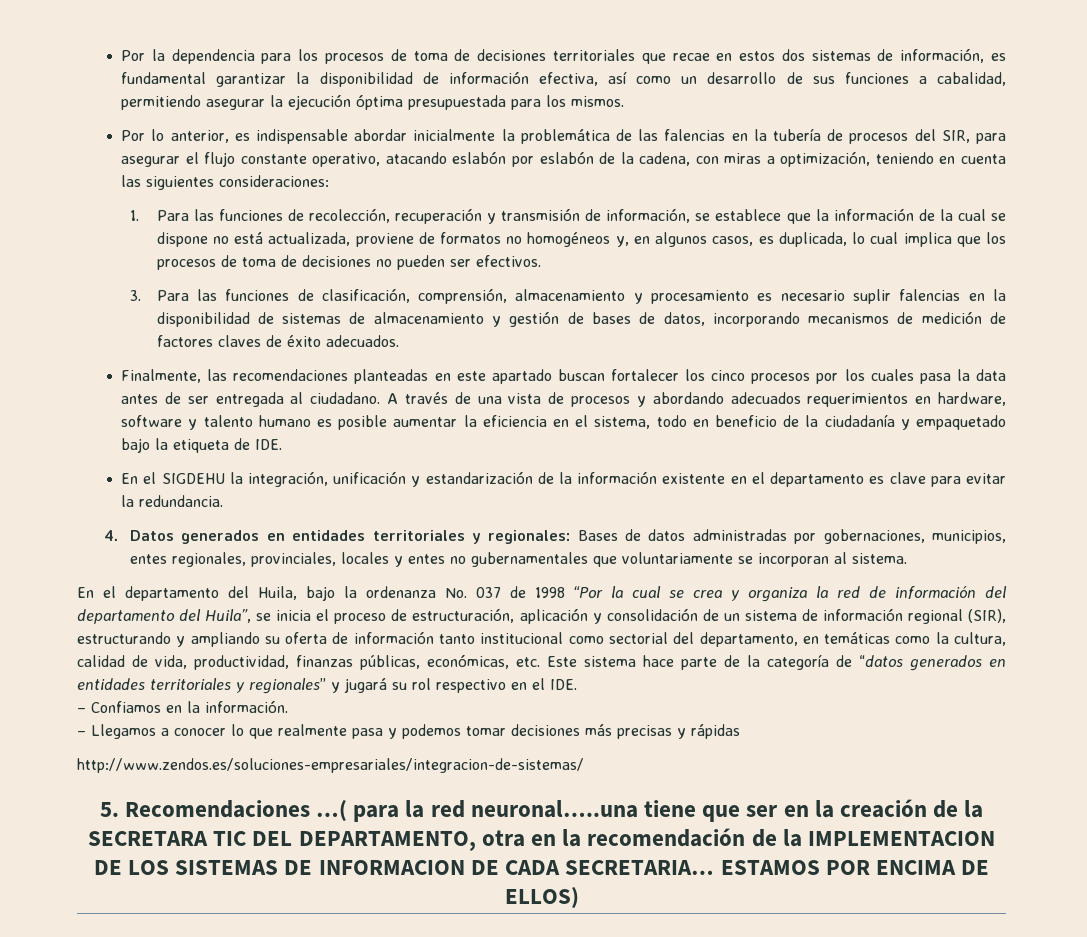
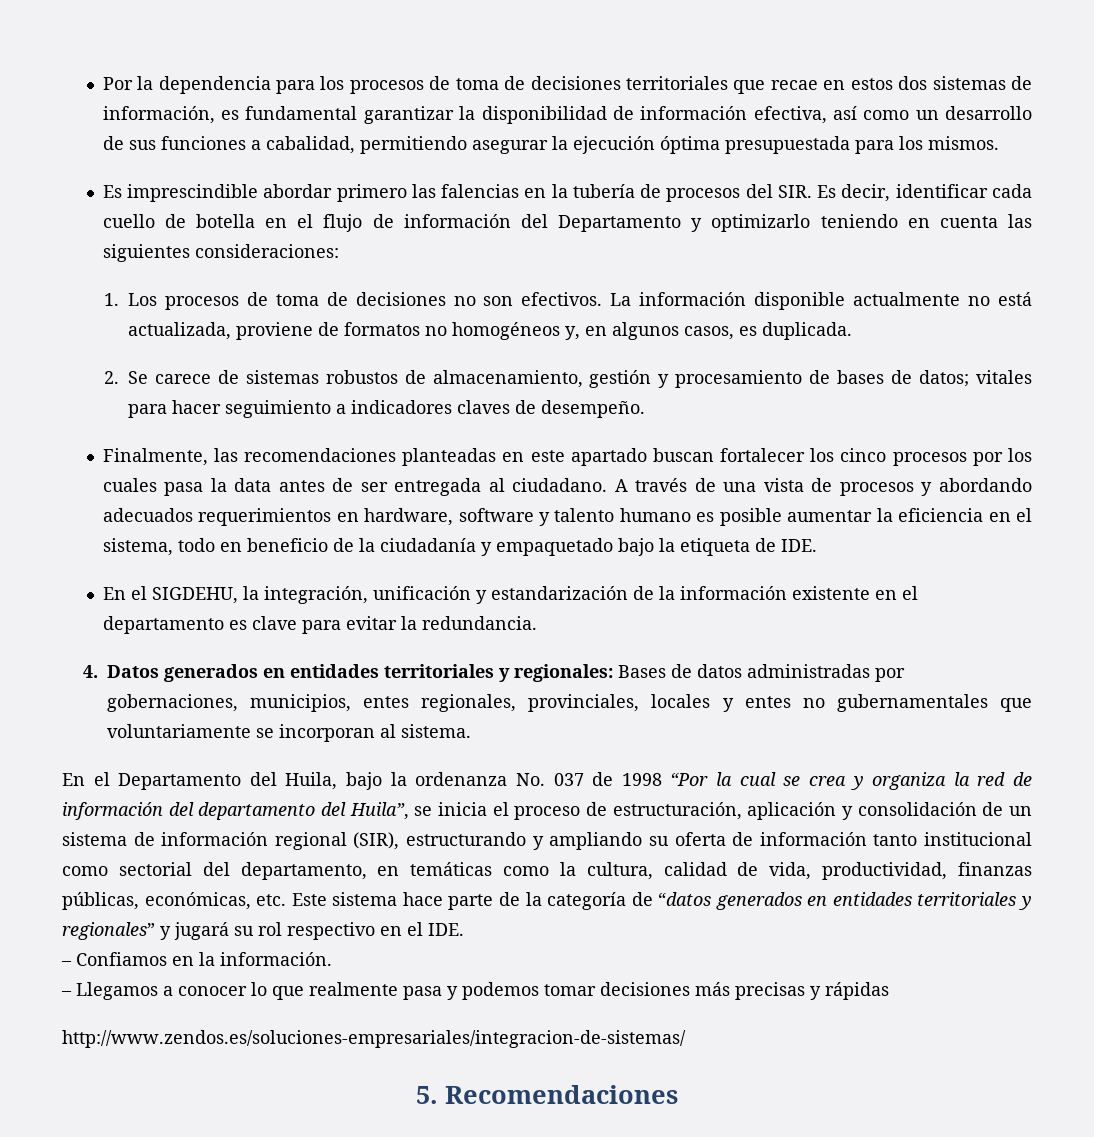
- Por lo anterior, es indispensable abordar inicialmente la problemática de las falencias en la tubería de procesos del SIR, para asegurar el flujo constante operativo, atacando eslabón por eslabón de la cadena, con miras a optimización, teniendo en cuenta las siguientes consideraciones:
+ Es imprescindible abordar primero las falencias en la tubería de procesos del SIR. Es decir, identificar cada cuello de botella en el flujo de información del Departamento y optimizarlo teniendo en cuenta las siguientes consideraciones:
- 1. Para las funciones de recolección, recuperación y transmisión de información, se establece que la información de la cual se dispone no está actualizada, proviene de formatos no homogéneos y, en algunos casos, es duplicada, lo cual implica que los procesos de toma de decisiones no pueden ser efectivos.
- 3. Para las funciones de clasificación, comprensión, almacenamiento y procesamiento es necesario suplir falencias en la disponibilidad de sistemas de almacenamiento y gestión de bases de datos, incorporando mecanismos de medición de factores claves de éxito adecuados.
+ 1. Los procesos de toma de decisiones no son efectivos. La información disponible actualmente no está actualizada, proviene de formatos no homogéneos y, en algunos casos, es duplicada.
+ 2. Se carece de sistemas robustos de almacenamiento, gestión y procesamiento de bases de datos; vitales para hacer seguimiento a indicadores claves de desempeño.
- En el SIGDEHU la integración, unificación y estandarización de la información existente en el departamento es clave para evitar la redundancia.
+ En el SIGDEHU, la integración, unificación y estandarización de la información existente en el departamento es clave para evitar la redundancia.
- En el departamento del Huila, bajo la ordenanza No. 037 de 1998 “Por la cual se crea y organiza la red de información del departamento del Huila”, se inicia el proceso de estructuración, aplicación y consolidación de un sistema de información regional (SIR), estructurando y ampliando su oferta de información tanto institucional como sectorial del departamento, en temáticas como la cultura, calidad de vida, productividad, finanzas públicas, económicas, etc. Este sistema hace parte de la categoría de “datos generados en entidades territoriales y regionales” y jugará su rol respectivo en el IDE.
+ En el Departamento del Huila, bajo la ordenanza No. 037 de 1998 “Por la cual se crea y organiza la red de información del departamento del Huila”, se inicia el proceso de estructuración, aplicación y consolidación de un sistema de información regional (SIR), estructurando y ampliando su oferta de información tanto institucional como sectorial del departamento, en temáticas como la cultura, calidad de vida, productividad, finanzas públicas, económicas, etc. Este sistema hace parte de la categoría de “datos generados en entidades territoriales y regionales” y jugará su rol respectivo en el IDE.
- 5. Recomendaciones …( para la red neuronal…..una tiene que ser en la creación de la SECRETARA TIC DEL DEPARTAMENTO, otra en la recomendación de la IMPLEMENTACION DE LOS SISTEMAS DE INFORMACION DE CADA SECRETARIA… ESTAMOS POR ENCIMA DE ELLOS)
+ 5. Recomendaciones

